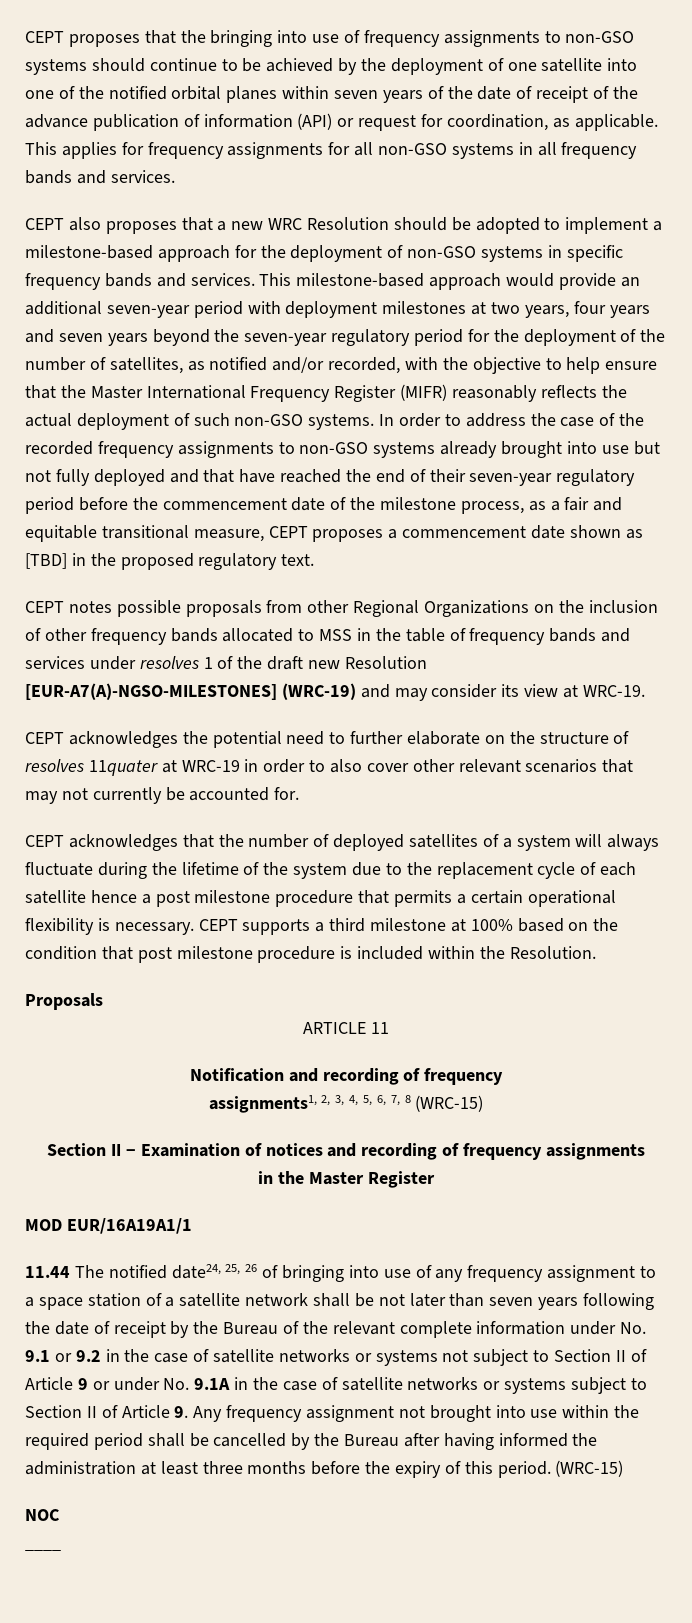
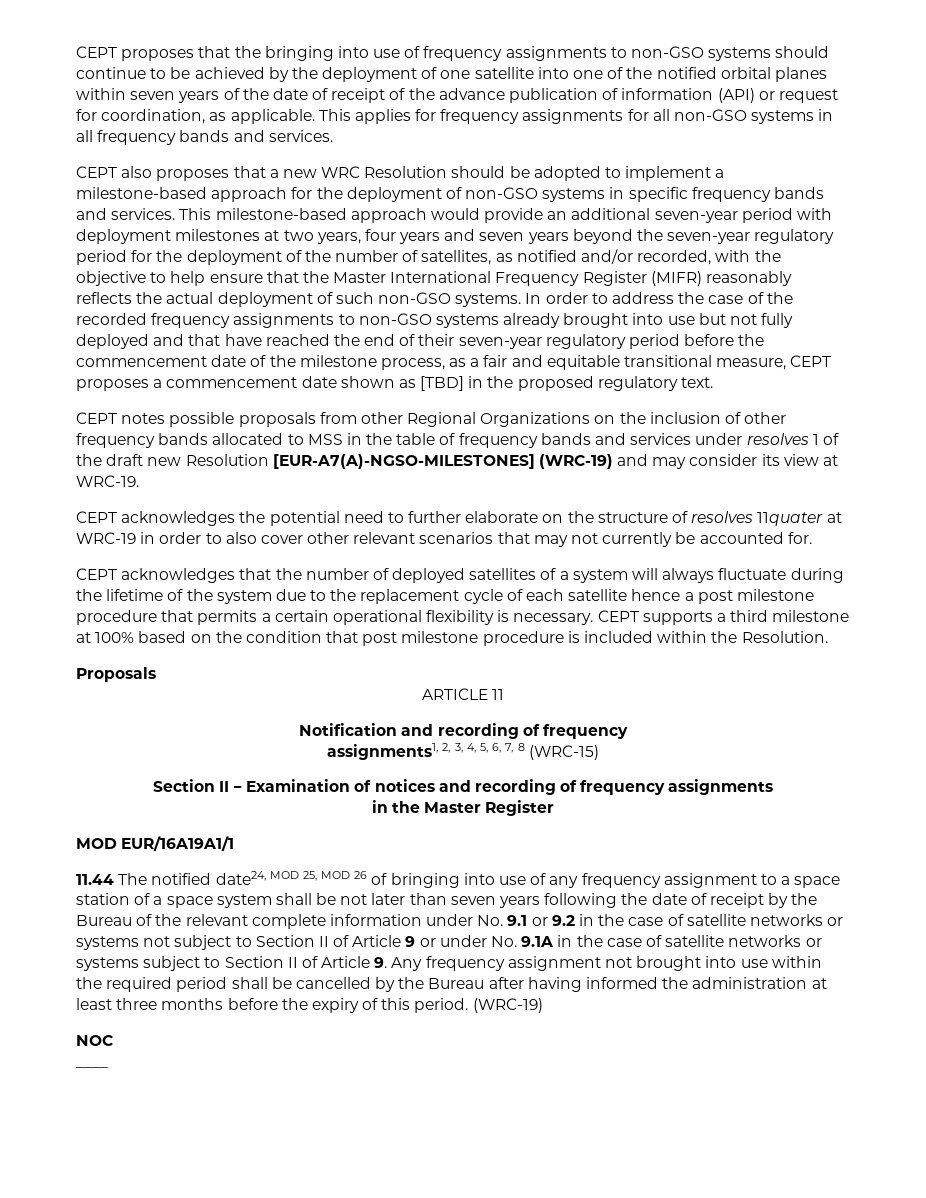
- 11.44 The notified date24, 25, 26 of bringing into use of any frequency assignment to a space station of a satellite network shall be not later than seven years following the date of receipt by the Bureau of the relevant complete information under No. 9.1 or 9.2 in the case of satellite networks or systems not subject to Section II of Article 9 or under No. 9.1A in the case of satellite networks or systems subject to Section II of Article 9. Any frequency assignment not brought into use within the required period shall be cancelled by the Bureau after having informed the administration at least three months before the expiry of this period. (WRC-15)
+ 11.44 The notified date24, MOD 25, MOD 26 of bringing into use of any frequency assignment to a space station of a space system shall be not later than seven years following the date of receipt by the Bureau of the relevant complete information under No. 9.1 or 9.2 in the case of satellite networks or systems not subject to Section II of Article 9 or under No. 9.1A in the case of satellite networks or systems subject to Section II of Article 9. Any frequency assignment not brought into use within the required period shall be cancelled by the Bureau after having informed the administration at least three months before the expiry of this period. (WRC-19)

